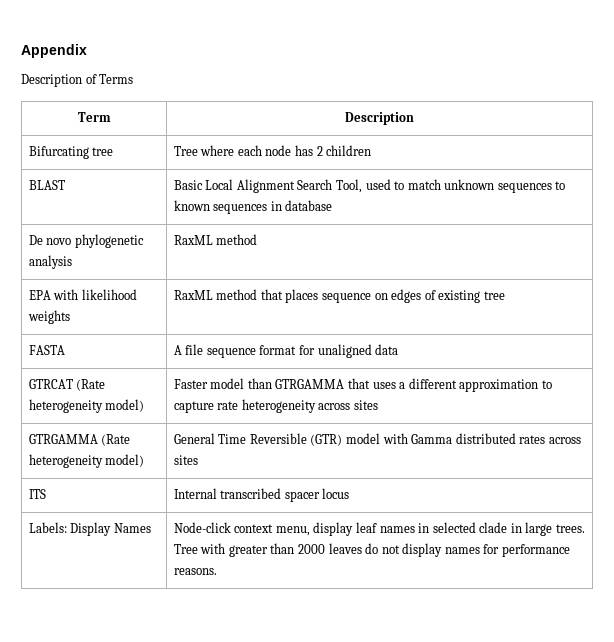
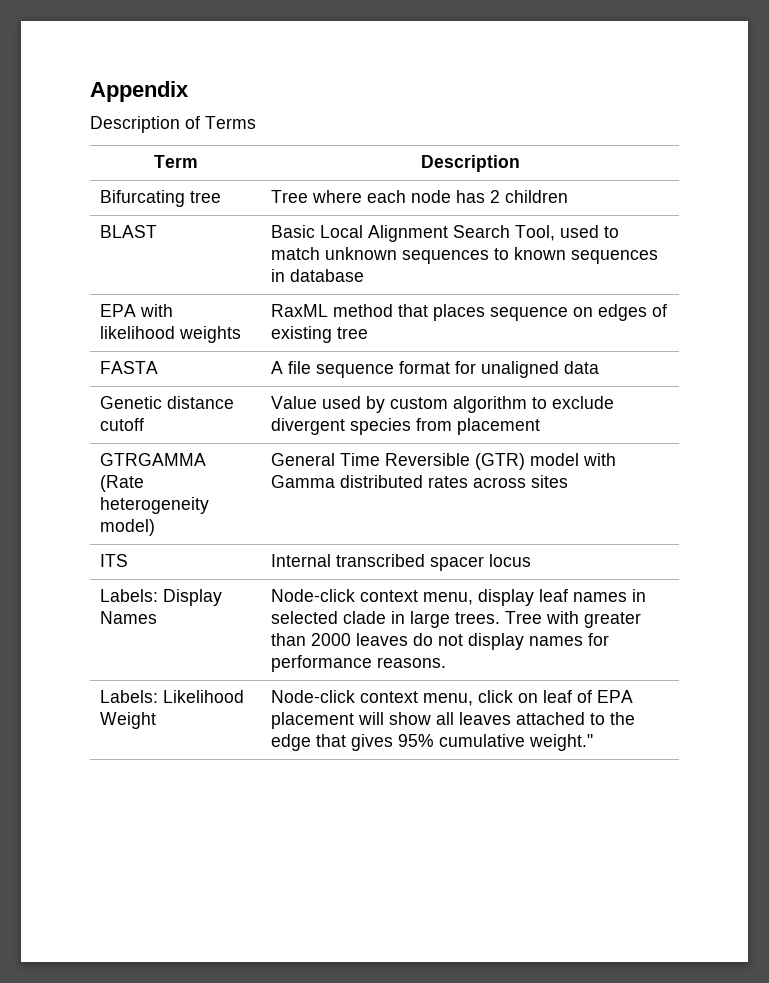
- De novo phylogenetic analysis | RaxML method
- GTRCAT (Rate heterogeneity model) | Faster model than GTRGAMMA that uses a different approximation to capture rate heterogeneity across sites
+ Genetic distance cutoff | Value used by custom algorithm to exclude divergent species from placement
+ Labels: Likelihood Weight | Node-click context menu, click on leaf of EPA placement will show all leaves attached to the edge that gives 95% cumulative weight."

